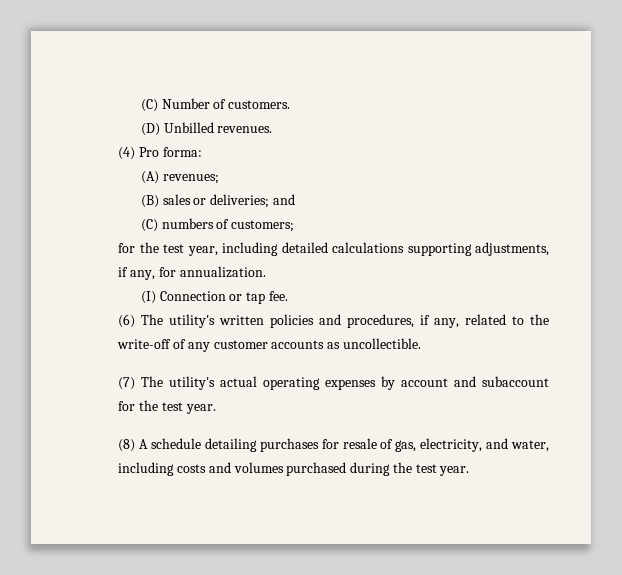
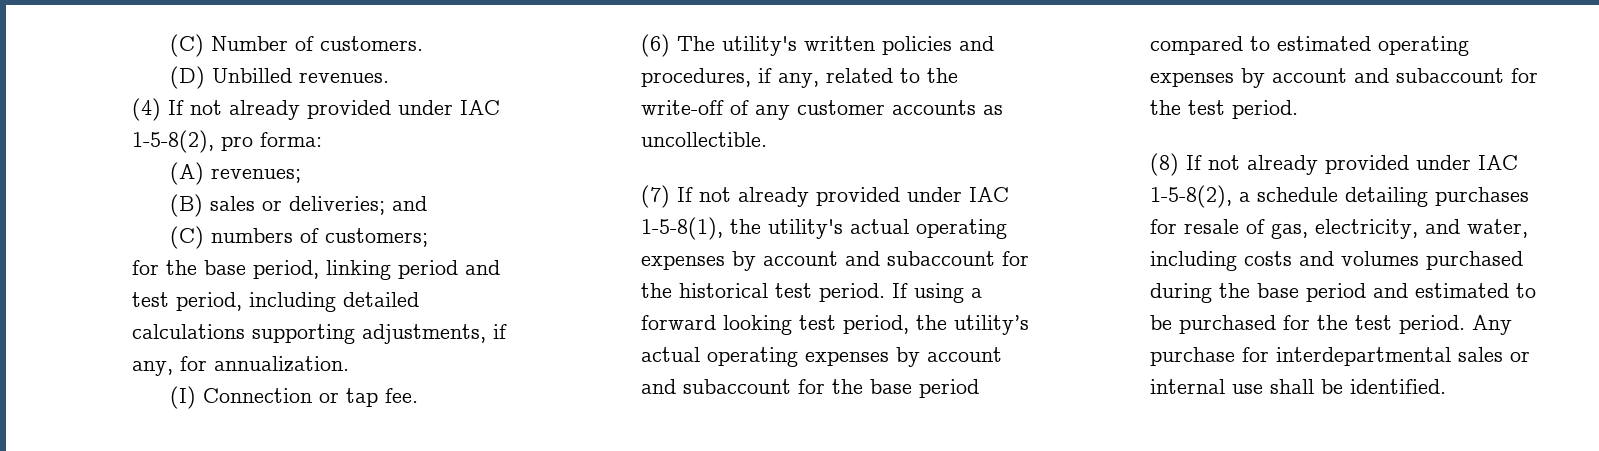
- (4) Pro forma:
+ (4) If not already provided under IAC 1-5-8(2), pro forma:
- for the test year, including detailed calculations supporting adjustments, if any, for annualization.
+ for the base period, linking period and test period, including detailed calculations supporting adjustments, if any, for annualization.
- (7) The utility's actual operating expenses by account and subaccount for the test year.
- (8) A schedule detailing purchases for resale of gas, electricity, and water, including costs and volumes purchased during the test year.
+ (7) If not already provided under IAC 1-5-8(1), the utility's actual operating expenses by account and subaccount for the historical test period. If using a forward looking test period, the utility’s actual operating expenses by account and subaccount for the base period compared to estimated operating expenses by account and subaccount for the test period.
+ (8) If not already provided under IAC 1-5-8(2), a schedule detailing purchases for resale of gas, electricity, and water, including costs and volumes purchased during the base period and estimated to be purchased for the test period. Any purchase for interdepartmental sales or internal use shall be identified.

